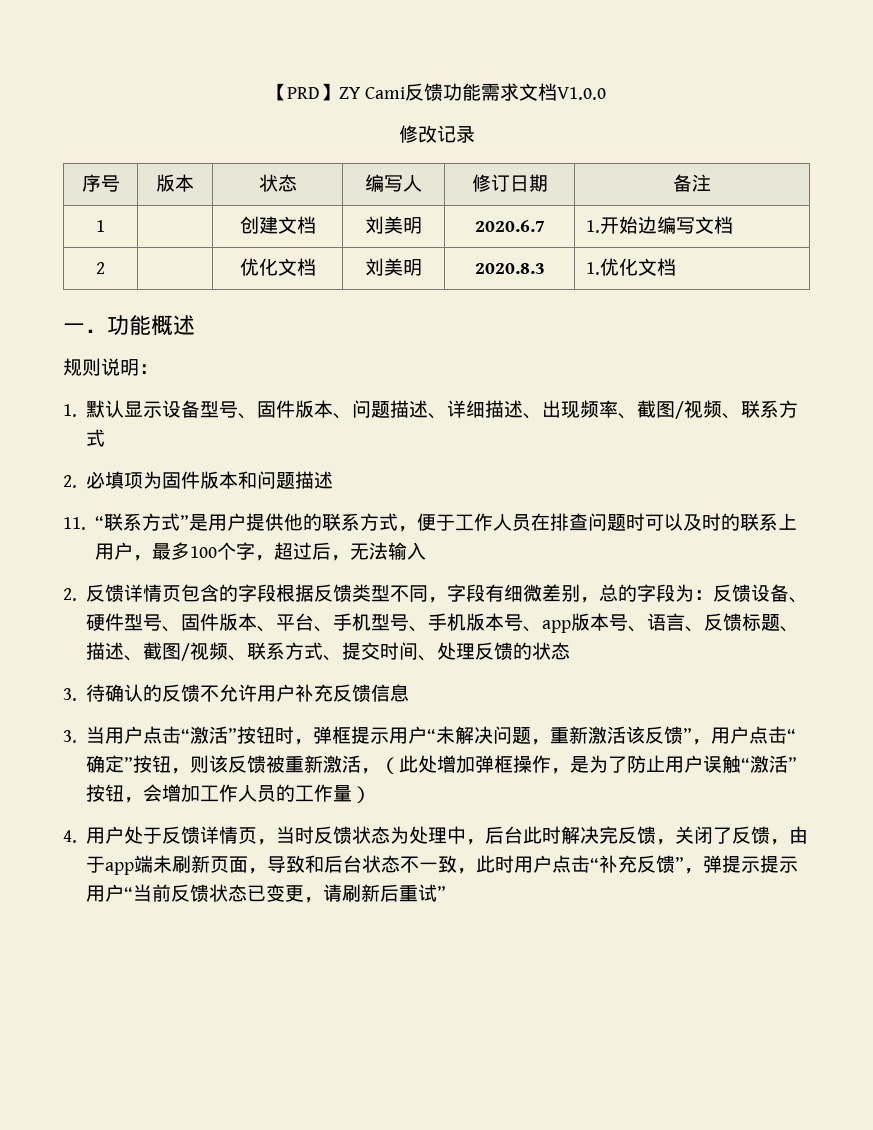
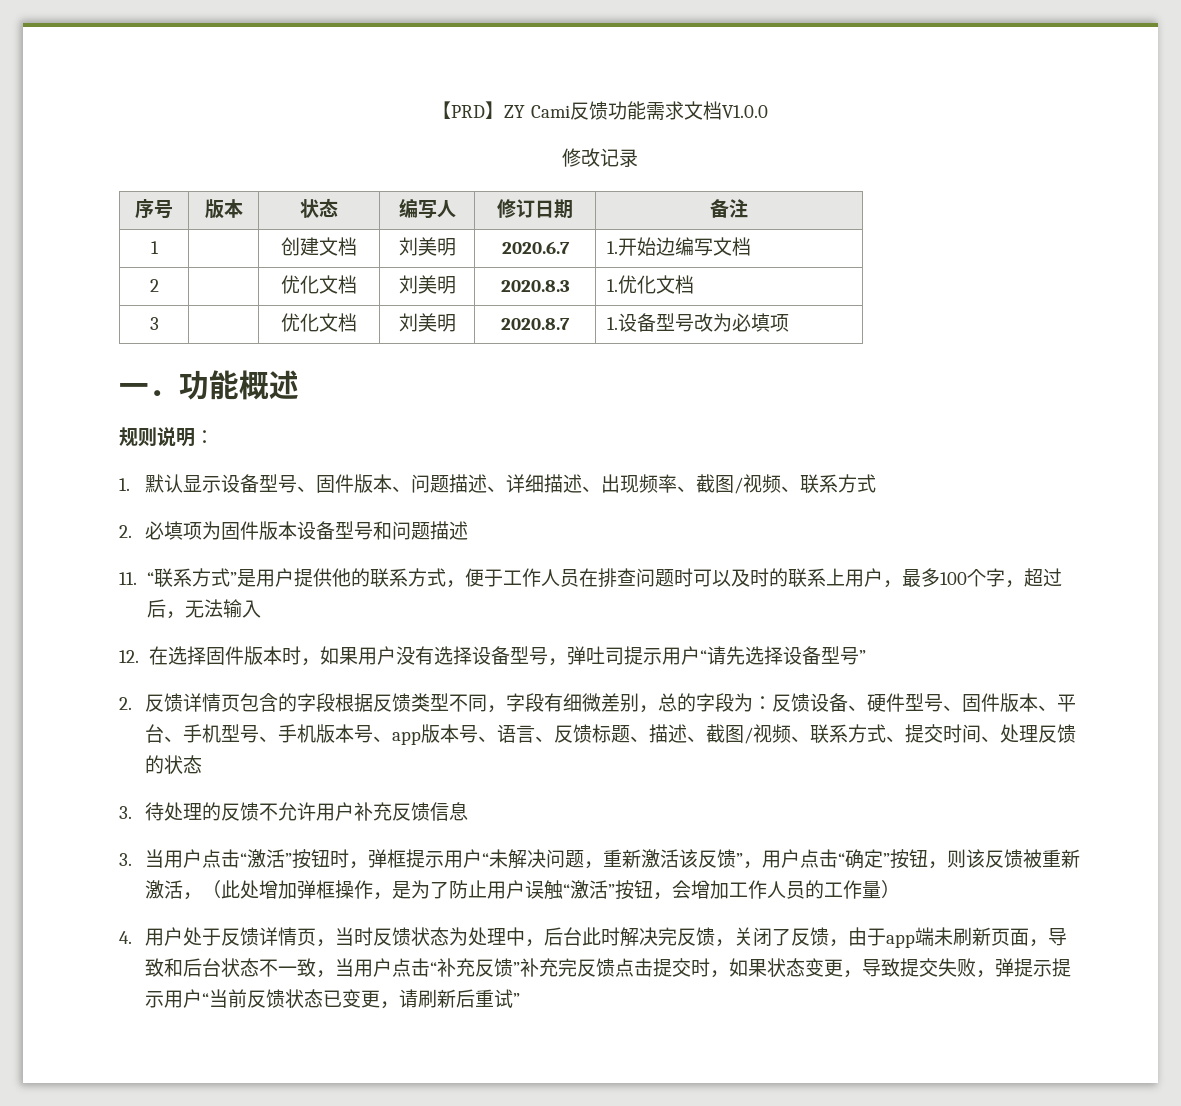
+ 3 | | 优化文档 | 刘美明 | 2020.8.7 | 1.设备型号改为必填项
- 2.必填项为固件版本和问题描述
+ 2.必填项为固件版本设备型号和问题描述
+ 12.在选择固件版本时，如果用户没有选择设备型号，弹吐司提示用户“请先选择设备型号”
- 3.待确认的反馈不允许用户补充反馈信息
+ 3.待处理的反馈不允许用户补充反馈信息
- 4.用户处于反馈详情页，当时反馈状态为处理中，后台此时解决完反馈，关闭了反馈，由于app端未刷新页面，导致和后台状态不一致，此时用户点击“补充反馈”，弹提示提示用户“当前反馈状态已变更，请刷新后重试”
+ 4.用户处于反馈详情页，当时反馈状态为处理中，后台此时解决完反馈，关闭了反馈，由于app端未刷新页面，导致和后台状态不一致，当用户点击“补充反馈”补充完反馈点击提交时，如果状态变更，导致提交失败，弹提示提示用户“当前反馈状态已变更，请刷新后重试”

